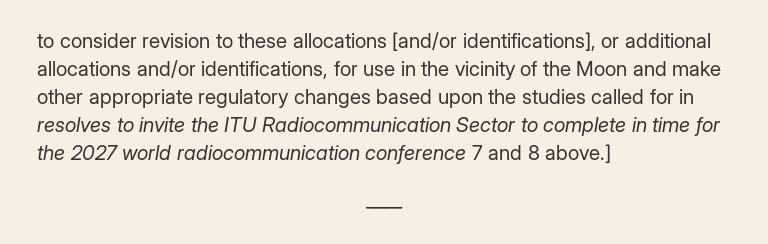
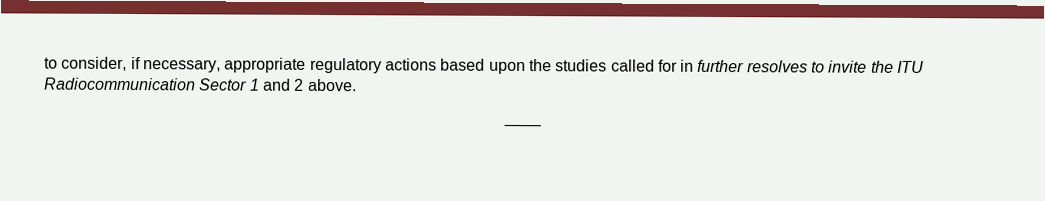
- to consider revision to these allocations [and/or identifications], or additional allocations and/or identifications, for use in the vicinity of the Moon and make other appropriate regulatory changes based upon the studies called for in resolves to invite the ITU Radiocommunication Sector to complete in time for the 2027 world radiocommunication conference 7 and 8 above.]
+ to consider, if necessary, appropriate regulatory actions based upon the studies called for in further resolves to invite the ITU Radiocommunication Sector 1 and 2 above.

